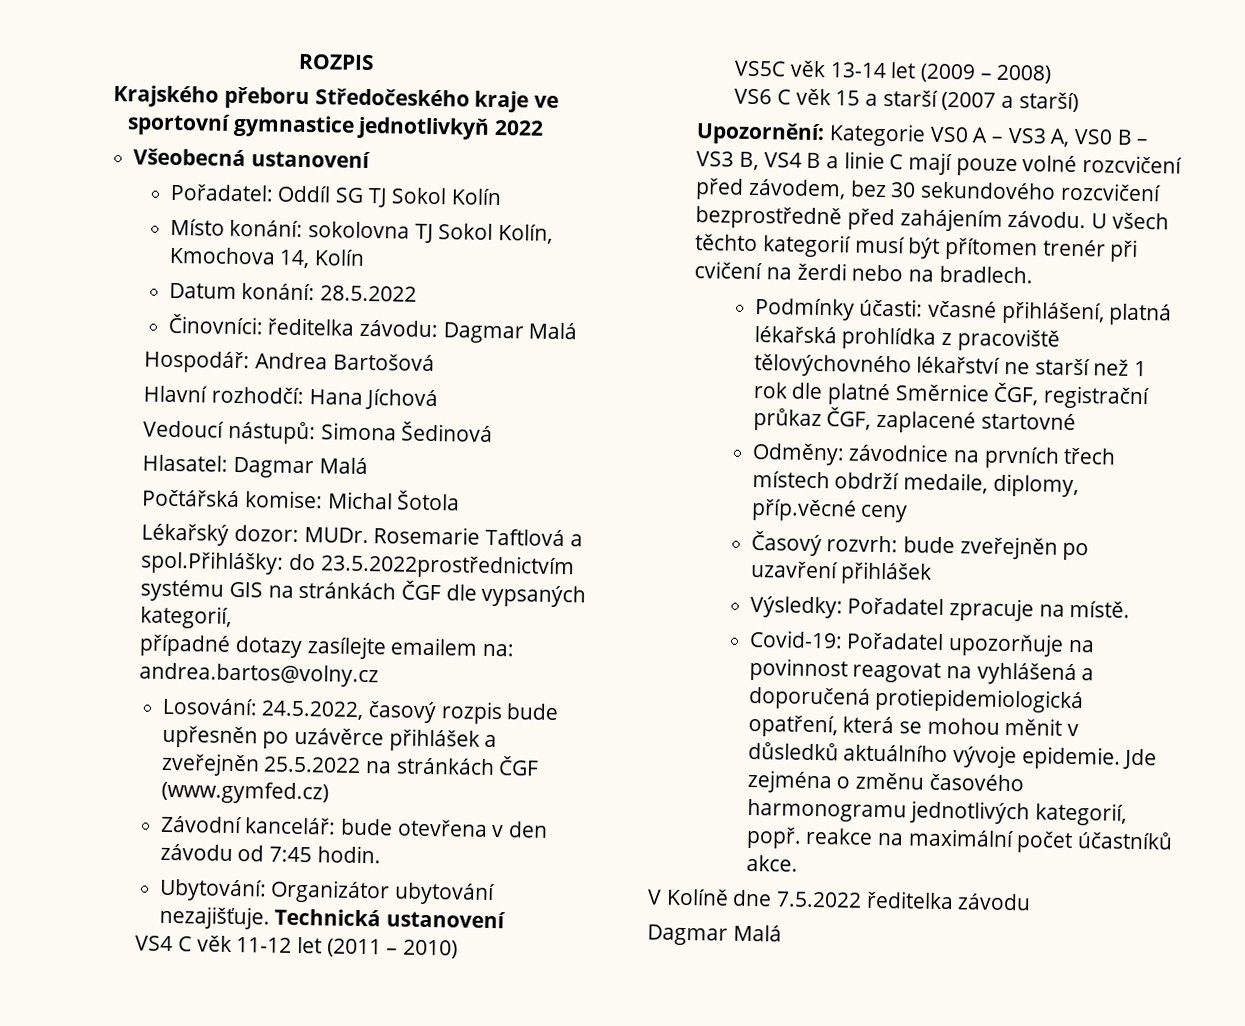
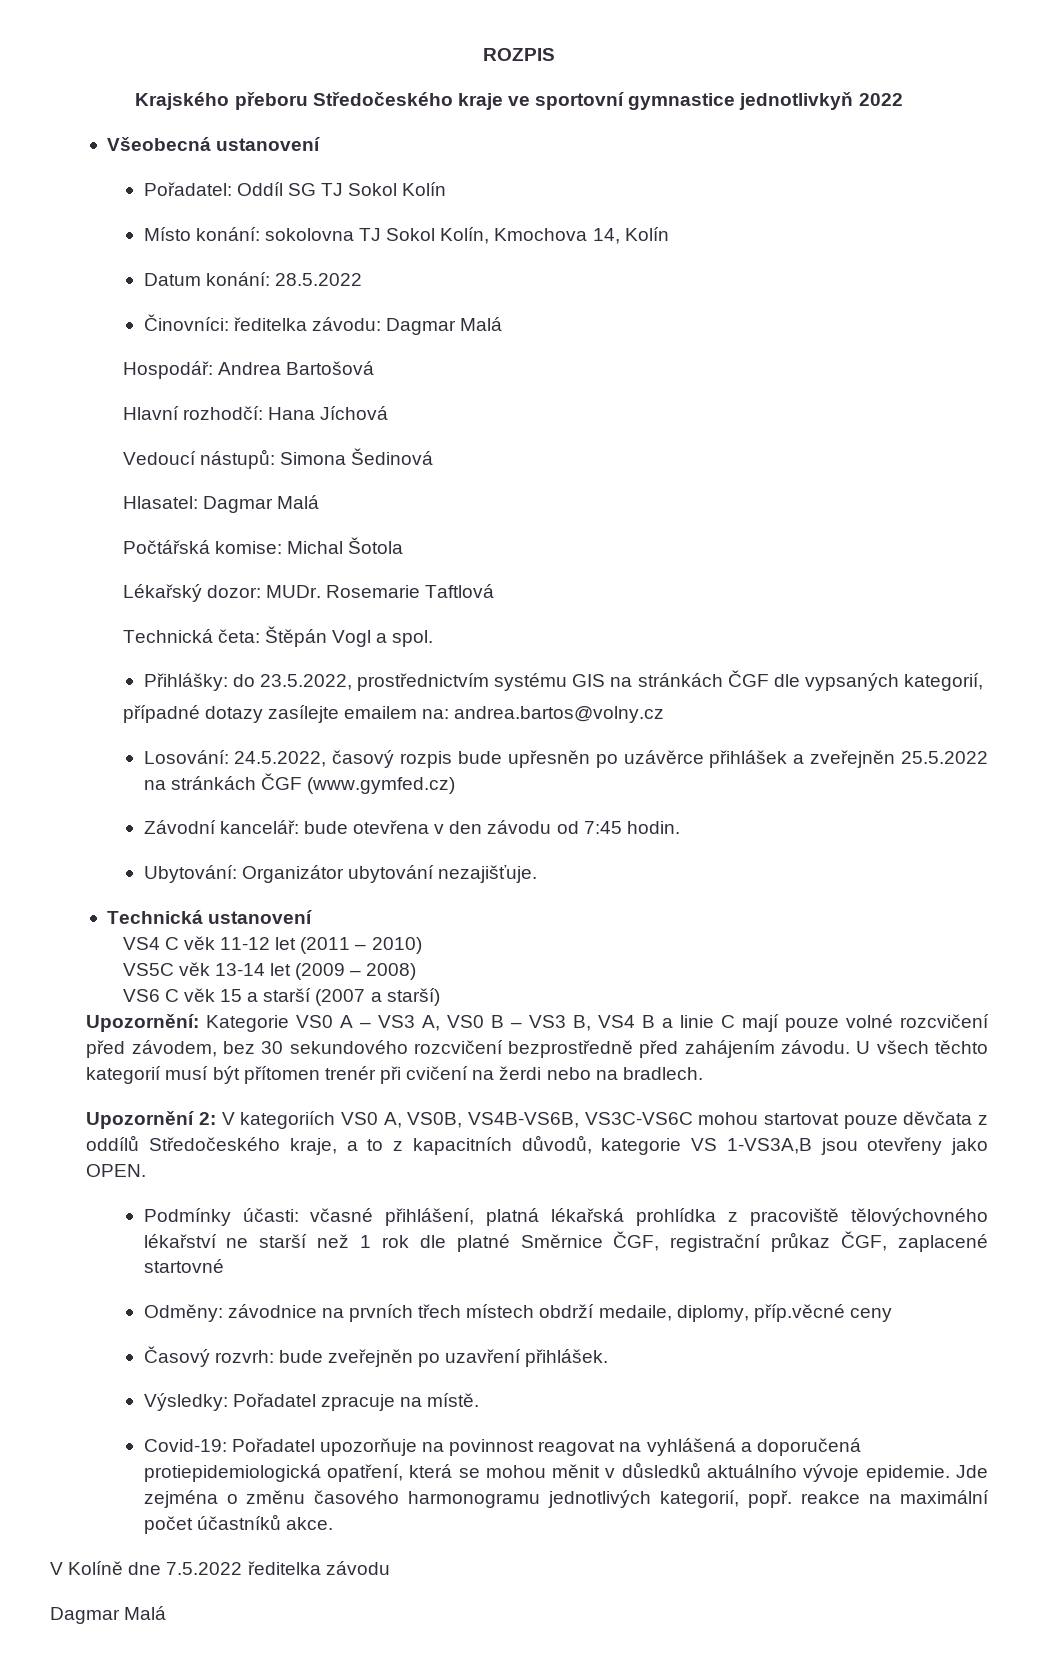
- Rosemarie Taftlová a spol.Přihlášky: do 23.5.2022prostřednictvím systému GIS na stránkách ČGF dle vypsaných kategorií,
+ Rosemarie Taftlová
+ Technická četa: Štěpán Vogl a spol.
+ Přihlášky: do 23.5.2022, prostřednictvím systému GIS na stránkách ČGF dle vypsaných kategorií,
- Ubytování: Organizátor ubytování nezajišťuje. Technická ustanovení
+ Ubytování: Organizátor ubytování nezajišťuje.
+ Technická ustanovení
+ Upozornění 2: V kategoriích VS0 A, VS0B, VS4B-VS6B, VS3C-VS6C mohou startovat pouze děvčata z oddílů Středočeského kraje, a to z kapacitních důvodů, kategorie VS 1-VS3A,B jsou otevřeny jako OPEN.
- Časový rozvrh: bude zveřejněn po uzavření přihlášek
+ Časový rozvrh: bude zveřejněn po uzavření přihlášek.

